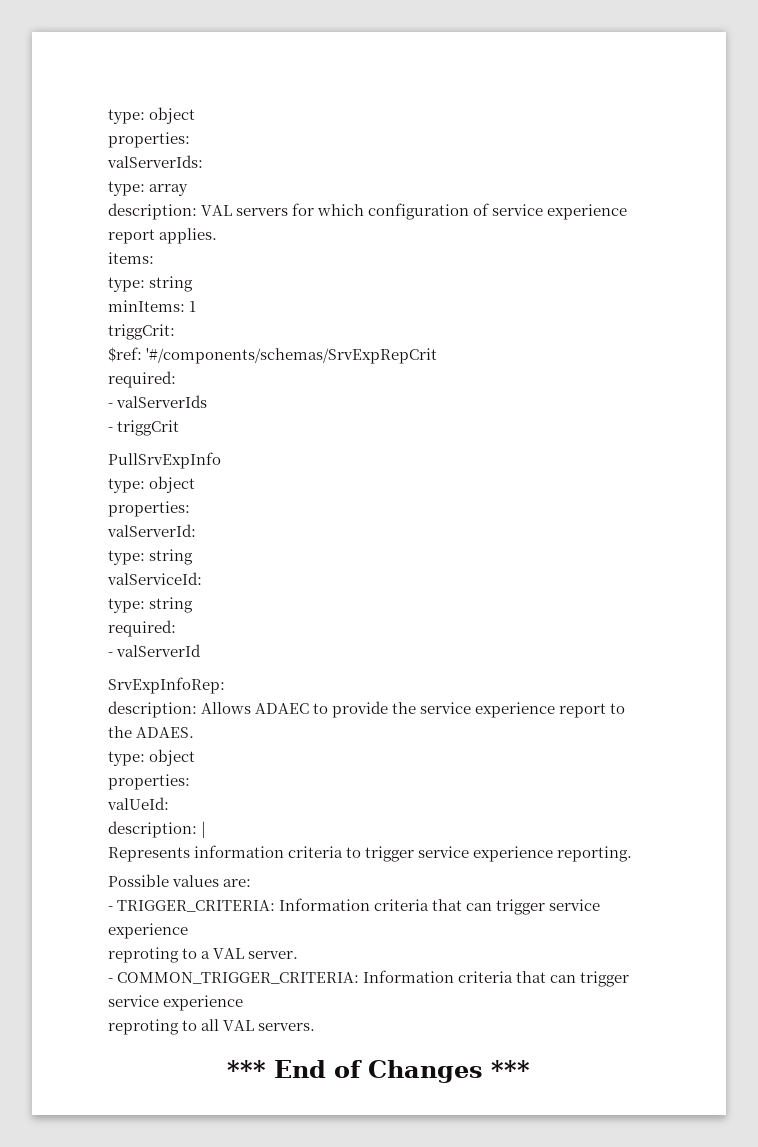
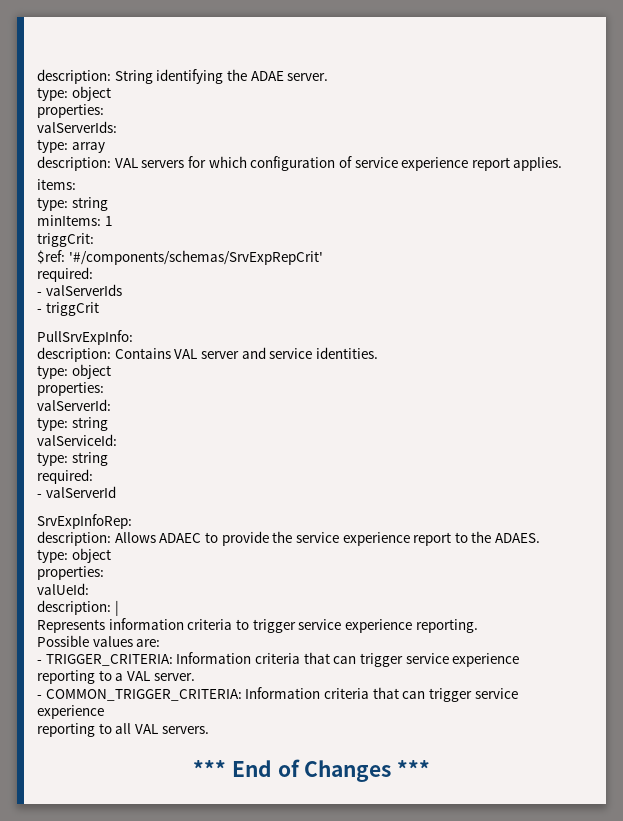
+ description: String identifying the ADAE server.
- $ref: '#/components/schemas/SrvExpRepCrit
+ $ref: '#/components/schemas/SrvExpRepCrit'
- PullSrvExpInfo
+ PullSrvExpInfo:
+ description: Contains VAL server and service identities.
- reproting to a VAL server.
+ reporting to a VAL server.
- reproting to all VAL servers.
+ reporting to all VAL servers.

